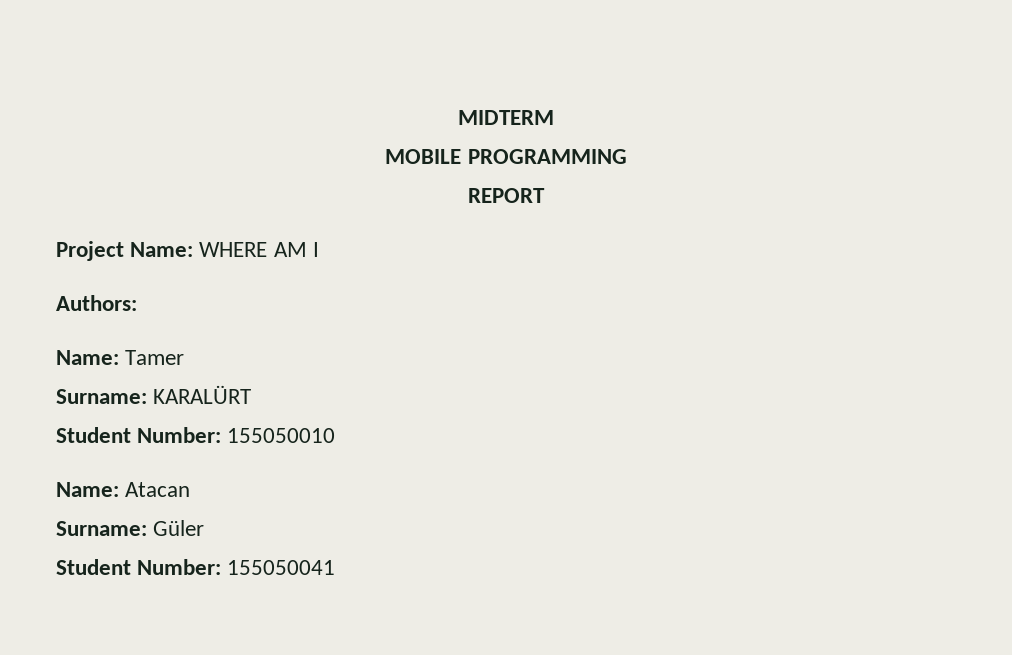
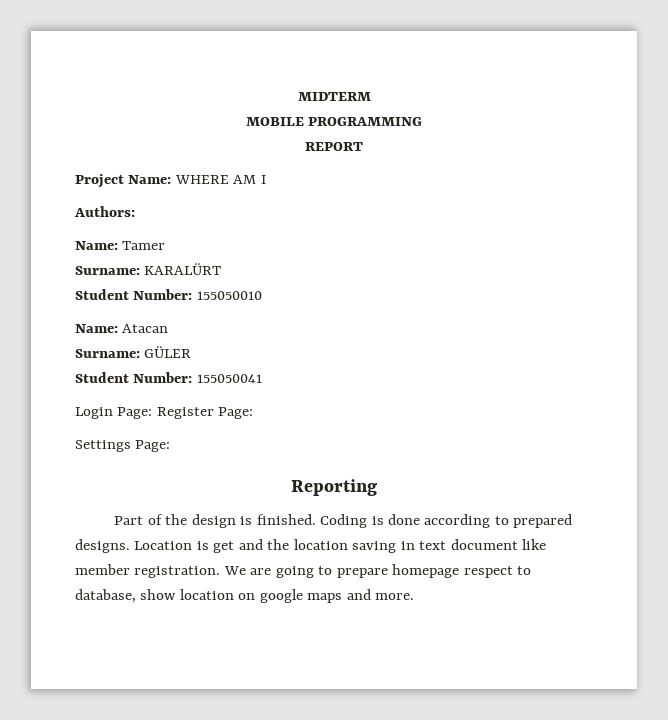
- Surname: Güler
+ Surname: GÜLER
+ Login Page: Register Page:
+ Settings Page:
+ Reporting
+ Part of the design is finished. Coding is done according to prepared designs. Location is get and the location saving in text document like member registration. We are going to prepare homepage respect to database, show location on google maps and more.

